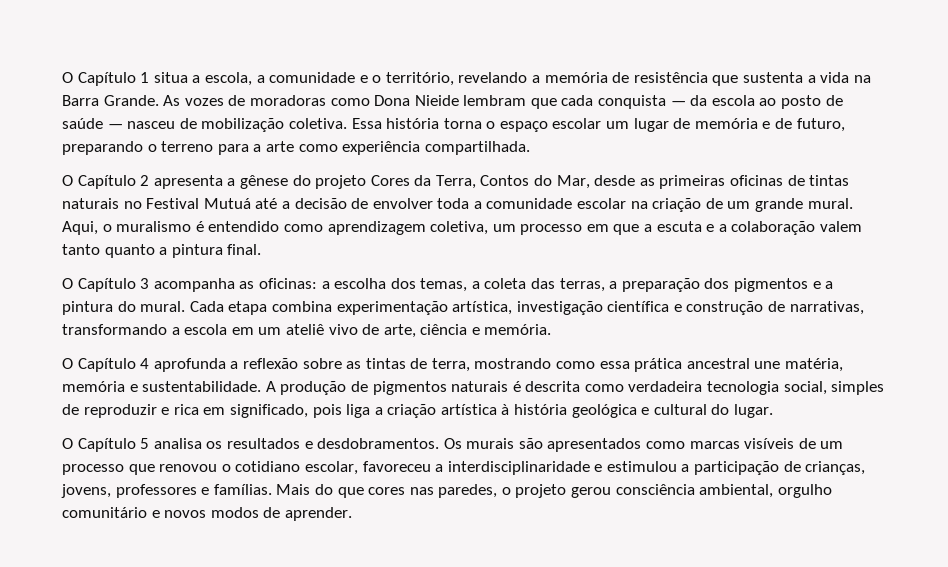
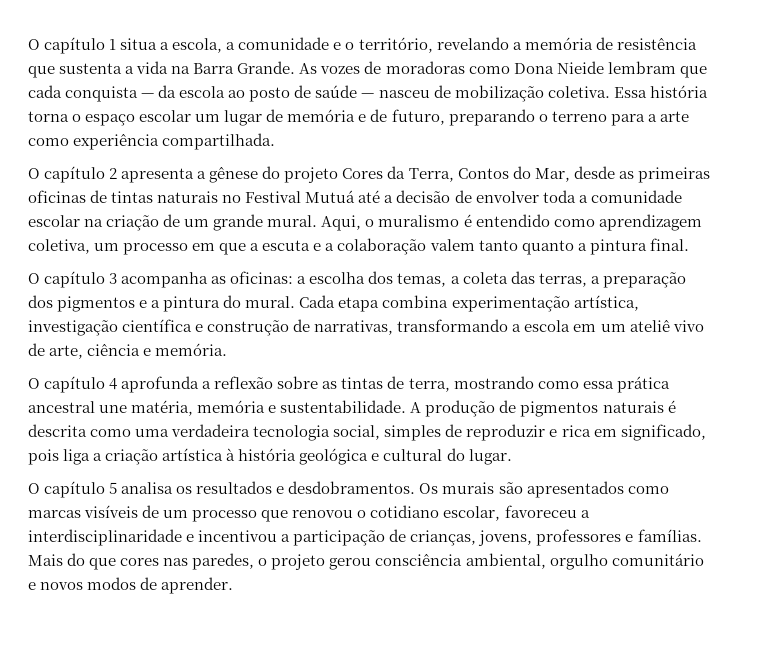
- O Capítulo 1 situa a escola, a comunidade e o território, revelando a memória de resistência que sustenta a vida na Barra Grande.
+ O capítulo 1 situa a escola, a comunidade e o território, revelando a memória de resistência que sustenta a vida na Barra Grande.
- O Capítulo 2 apresenta a gênese do projeto Cores da Terra, Contos do Mar, desde as primeiras oficinas de tintas naturais no Festival Mutuá até a decisão de envolver toda a comunidade escolar na criação de um grande mural.
+ O capítulo 2 apresenta a gênese do projeto Cores da Terra, Contos do Mar, desde as primeiras oficinas de tintas naturais no Festival Mutuá até a decisão de envolver toda a comunidade escolar na criação de um grande mural.
- O Capítulo 3 acompanha as oficinas: a escolha dos temas, a coleta das terras, a preparação dos pigmentos e a pintura do mural.
+ O capítulo 3 acompanha as oficinas: a escolha dos temas, a coleta das terras, a preparação dos pigmentos e a pintura do mural.
- O Capítulo 4 aprofunda a reflexão sobre as tintas de terra, mostrando como essa prática ancestral une matéria, memória e sustentabilidade.
+ O capítulo 4 aprofunda a reflexão sobre as tintas de terra, mostrando como essa prática ancestral une matéria, memória e sustentabilidade.
- A produção de pigmentos naturais é descrita como verdadeira tecnologia social, simples de reproduzir e rica em significado, pois liga a criação artística à história geológica e cultural do lugar.
+ A produção de pigmentos naturais é descrita como uma verdadeira tecnologia social, simples de reproduzir e rica em significado, pois liga a criação artística à história geológica e cultural do lugar.
- O Capítulo 5 analisa os resultados e desdobramentos.
+ O capítulo 5 analisa os resultados e desdobramentos.
- Os murais são apresentados como marcas visíveis de um processo que renovou o cotidiano escolar, favoreceu a interdisciplinaridade e estimulou a participação de crianças, jovens, professores e famílias.
+ Os murais são apresentados como marcas visíveis de um processo que renovou o cotidiano escolar, favoreceu a interdisciplinaridade e incentivou a participação de crianças, jovens, professores e famílias.

